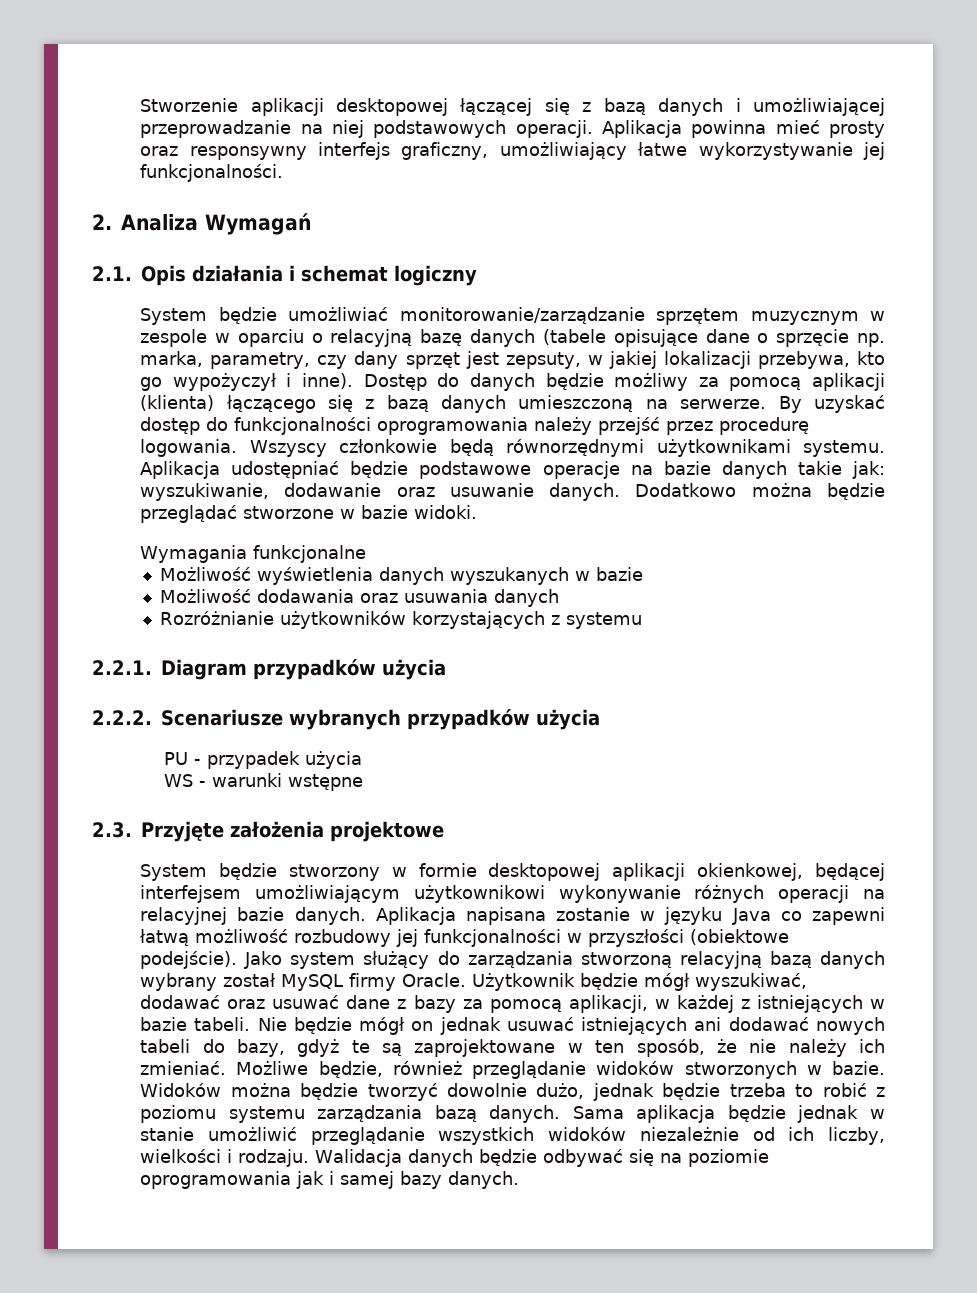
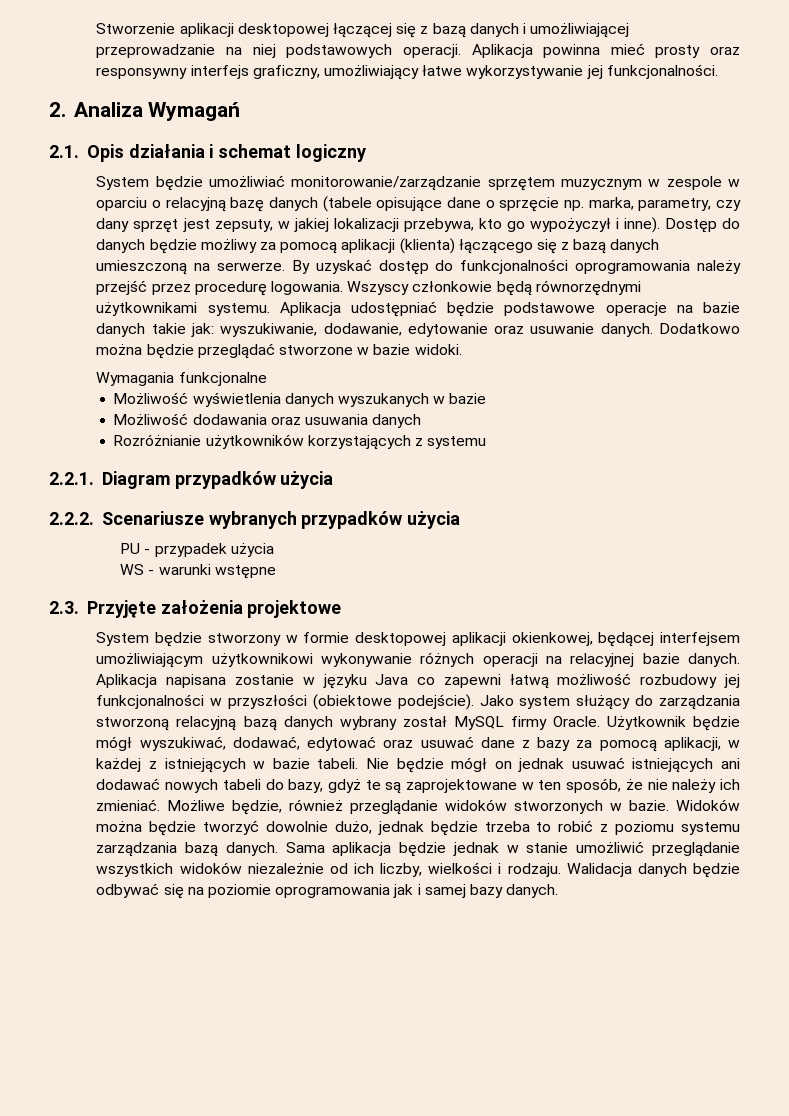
- Aplikacja udostępniać będzie podstawowe operacje na bazie danych takie jak: wyszukiwanie, dodawanie oraz usuwanie danych.
+ Aplikacja udostępniać będzie podstawowe operacje na bazie danych takie jak: wyszukiwanie, dodawanie, edytowanie oraz usuwanie danych.
- Użytkownik będzie mógł wyszukiwać, dodawać oraz usuwać dane z bazy za pomocą aplikacji, w każdej z istniejących w bazie tabeli.
+ Użytkownik będzie mógł wyszukiwać, dodawać, edytować oraz usuwać dane z bazy za pomocą aplikacji, w każdej z istniejących w bazie tabeli.

